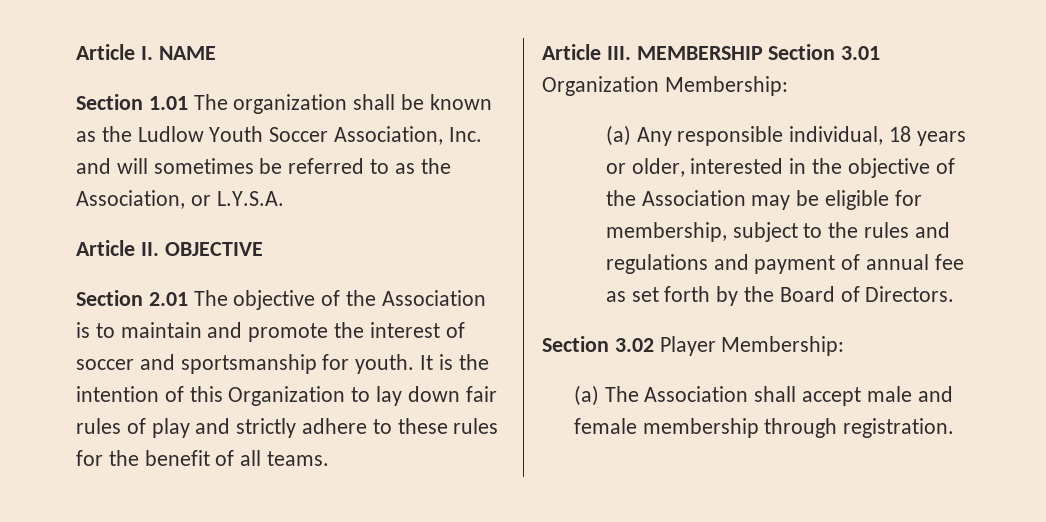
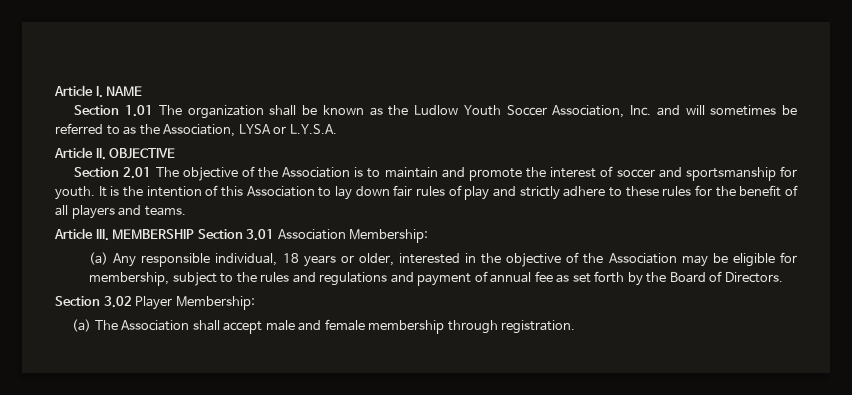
- Section 1.01 The organization shall be known as the Ludlow Youth Soccer Association, Inc. and will sometimes be referred to as the Association, or L.Y.S.A.
+ Section 1.01 The organization shall be known as the Ludlow Youth Soccer Association, Inc. and will sometimes be referred to as the Association, LYSA or L.Y.S.A.
- It is the intention of this Organization to lay down fair rules of play and strictly adhere to these rules for the benefit of all teams.
+ It is the intention of this Association to lay down fair rules of play and strictly adhere to these rules for the benefit of all players and teams.
- Article III. MEMBERSHIP Section 3.01 Organization Membership:
+ Article III. MEMBERSHIP Section 3.01 Association Membership:

